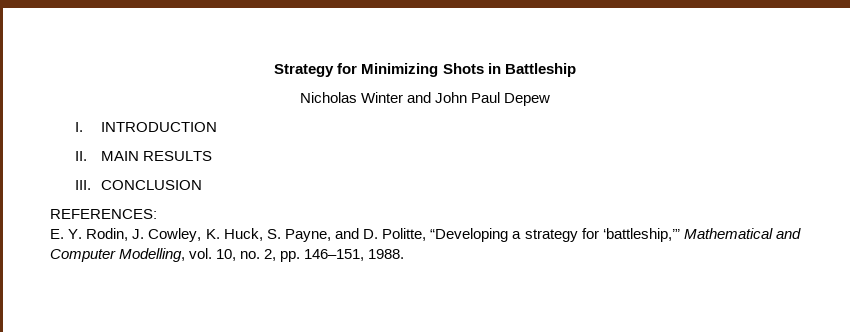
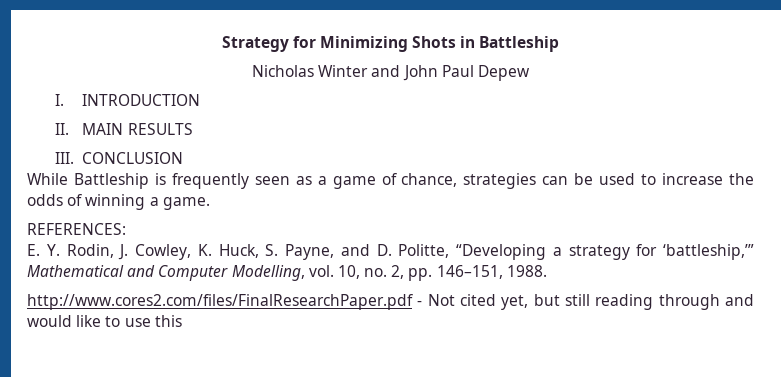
+ While Battleship is frequently seen as a game of chance, strategies can be used to increase the odds of winning a game.
+ http://www.cores2.com/files/FinalResearchPaper.pdf - Not cited yet, but still reading through and would like to use this

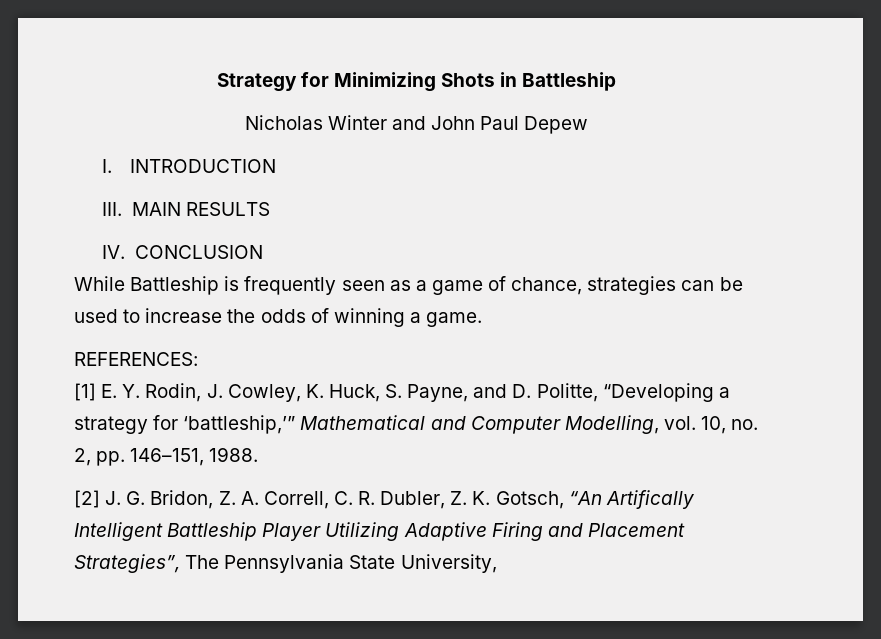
- II. MAIN RESULTS
+ III. MAIN RESULTS
- III. CONCLUSION
+ IV. CONCLUSION
- E. Y. Rodin, J. Cowley, K. Huck, S. Payne, and D. Politte, “Developing a strategy for ‘battleship,’” Mathematical and Computer Modelling, vol. 10, no. 2, pp. 146–151, 1988.
+ [1] E. Y. Rodin, J. Cowley, K. Huck, S. Payne, and D. Politte, “Developing a strategy for ‘battleship,’” Mathematical and Computer Modelling, vol. 10, no. 2, pp. 146–151, 1988.
- http://www.cores2.com/files/FinalResearchPaper.pdf - Not cited yet, but still reading through and would like to use this
+ [2] J. G. Bridon, Z. A. Correll, C. R. Dubler, Z. K. Gotsch, “An Artifically Intelligent Battleship Player Utilizing Adaptive Firing and Placement Strategies”, The Pennsylvania State University,

